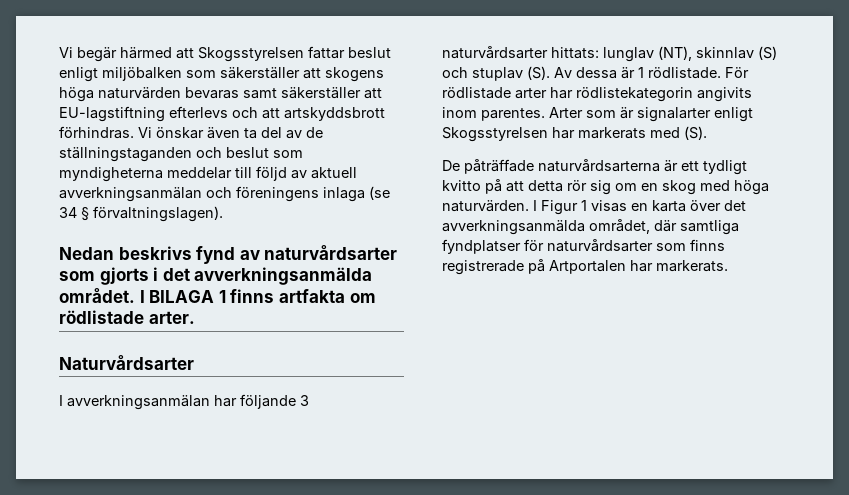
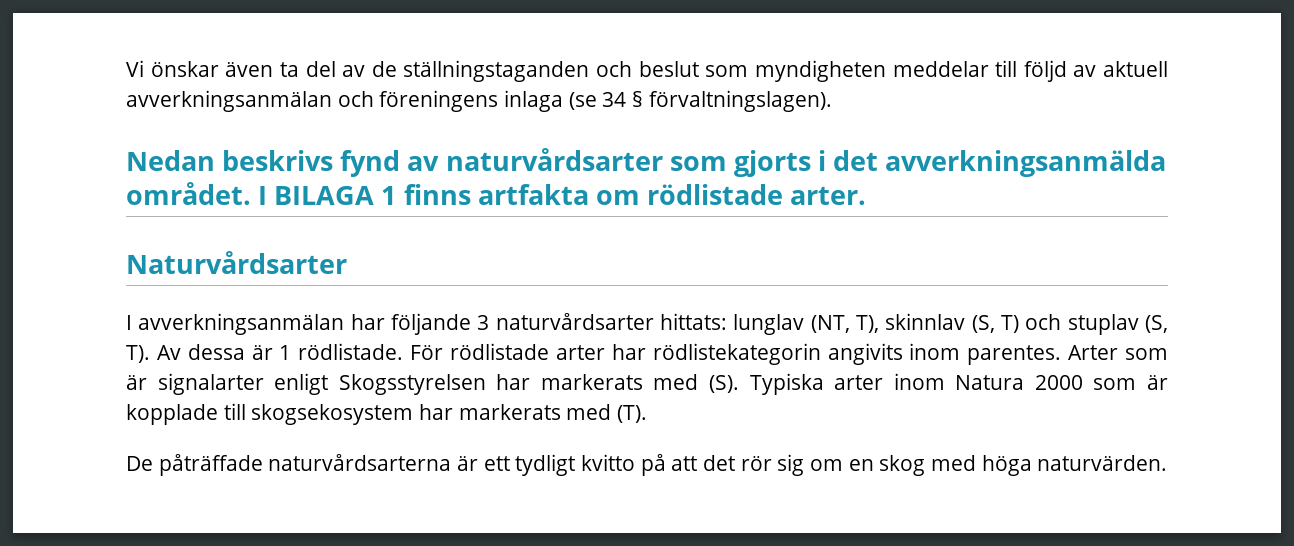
- Vi begär härmed att Skogsstyrelsen fattar beslut enligt miljöbalken som säkerställer att skogens höga naturvärden bevaras samt säkerställer att EU-lagstiftning efterlevs och att artskyddsbrott förhindras. Vi önskar även ta del av de ställningstaganden och beslut som myndigheterna meddelar till följd av aktuell avverkningsanmälan och föreningens inlaga (se 34 § förvaltningslagen).
+ Vi önskar även ta del av de ställningstaganden och beslut som myndigheten meddelar till följd av aktuell avverkningsanmälan och föreningens inlaga (se 34 § förvaltningslagen).
- I avverkningsanmälan har följande 3 naturvårdsarter hittats: lunglav (NT), skinnlav (S) och stuplav (S). Av dessa är 1 rödlistade.
+ I avverkningsanmälan har följande 3 naturvårdsarter hittats: lunglav (NT, T), skinnlav (S, T) och stuplav (S, T). Av dessa är 1 rödlistade.
- Arter som är signalarter enligt Skogsstyrelsen har markerats med (S).
+ Arter som är signalarter enligt Skogsstyrelsen har markerats med (S). Typiska arter inom Natura 2000 som är kopplade till skogsekosystem har markerats med (T).
- De påträffade naturvårdsarterna är ett tydligt kvitto på att detta rör sig om en skog med höga naturvärden. I Figur 1 visas en karta över det avverkningsanmälda området, där samtliga fyndplatser för naturvårdsarter som finns registrerade på Artportalen har markerats.
+ De påträffade naturvårdsarterna är ett tydligt kvitto på att det rör sig om en skog med höga naturvärden.

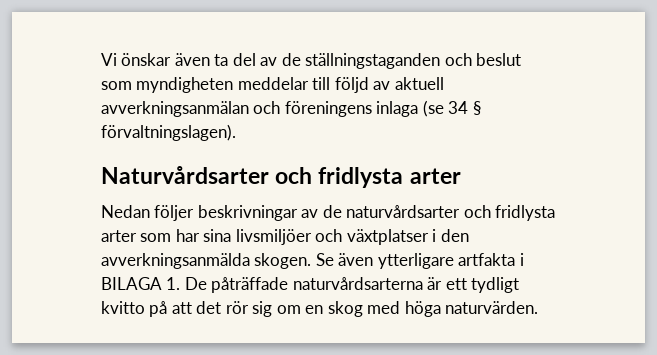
- Nedan beskrivs fynd av naturvårdsarter som gjorts i det avverkningsanmälda området. I BILAGA 1 finns artfakta om rödlistade arter.
- Naturvårdsarter
- I avverkningsanmälan har följande 3 naturvårdsarter hittats: lunglav (NT, T), skinnlav (S, T) och stuplav (S, T). Av dessa är 1 rödlistade. För rödlistade arter har rödlistekategorin angivits inom parentes. Arter som är signalarter enligt Skogsstyrelsen har markerats med (S). Typiska arter inom Natura 2000 som är kopplade till skogsekosystem har markerats med (T).
- De påträffade naturvårdsarterna är ett tydligt kvitto på att det rör sig om en skog med höga naturvärden.
+ Naturvårdsarter och fridlysta arter
+ Nedan följer beskrivningar av de naturvårdsarter och fridlysta arter som har sina livsmiljöer och växtplatser i den avverkningsanmälda skogen. Se även ytterligare artfakta i BILAGA 1. De påträffade naturvårdsarterna är ett tydligt kvitto på att det rör sig om en skog med höga naturvärden.

